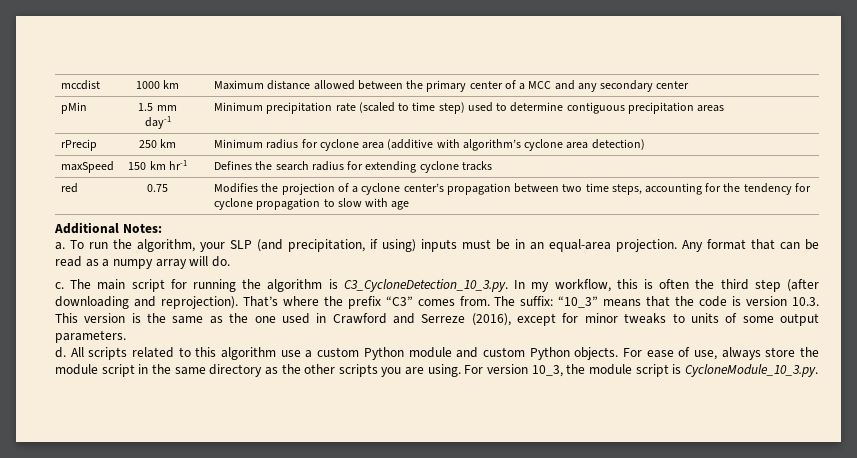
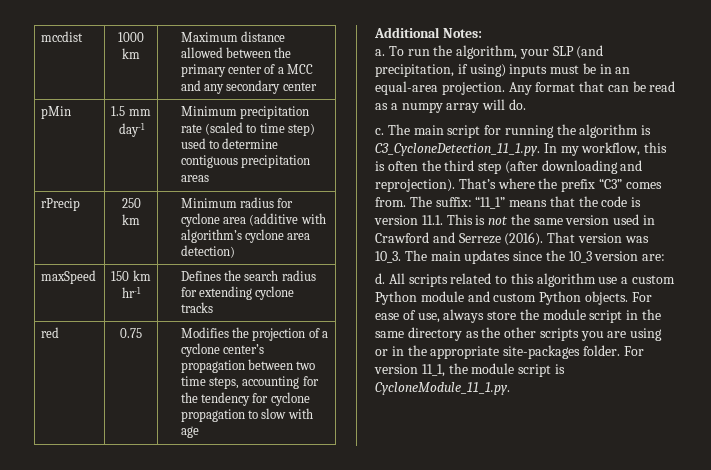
- The main script for running the algorithm is C3_CycloneDetection_10_3.py. In my workflow, this is often the third step (after downloading and reprojection).
+ The main script for running the algorithm is C3_CycloneDetection_11_1.py. In my workflow, this is often the third step (after downloading and reprojection).
- The suffix: “10_3” means that the code is version 10.3. This version is the same as the one used in Crawford and Serreze (2016), except for minor tweaks to units of some output parameters.
+ The suffix: “11_1” means that the code is version 11.1. This is not the same version used in Crawford and Serreze (2016). That version was 10_3. The main updates since the 10_3 version are:
- For ease of use, always store the module script in the same directory as the other scripts you are using.
+ For ease of use, always store the module script in the same directory as the other scripts you are using or in the appropriate site-packages folder.
- For version 10_3, the module script is CycloneModule_10_3.py.
+ For version 11_1, the module script is CycloneModule_11_1.py.

